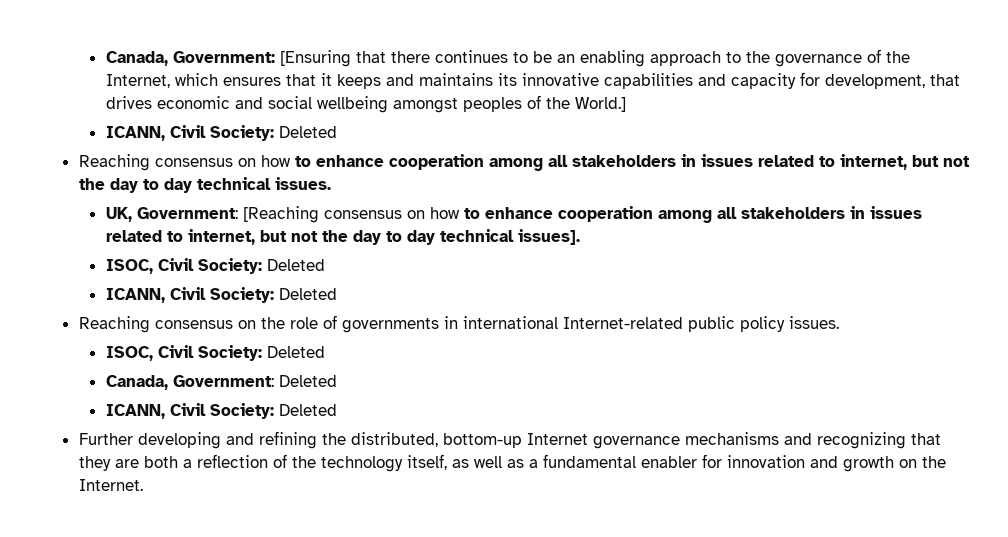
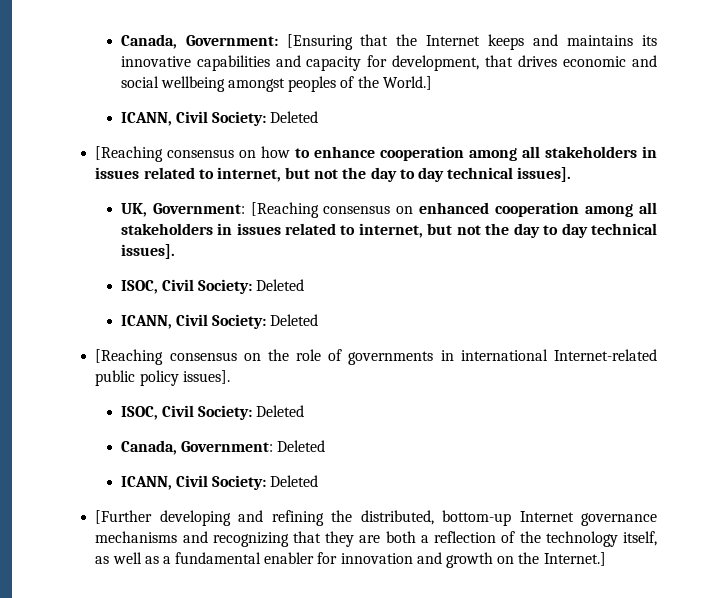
- Canada, Government: [Ensuring that there continues to be an enabling approach to the governance of the Internet, which ensures that it keeps and maintains its innovative capabilities and capacity for development, that drives economic and social wellbeing amongst peoples of the World.]
+ Canada, Government: [Ensuring that the Internet keeps and maintains its innovative capabilities and capacity for development, that drives economic and social wellbeing amongst peoples of the World.]
- Reaching consensus on how to enhance cooperation among all stakeholders in issues related to internet, but not the day to day technical issues.
+ [Reaching consensus on how to enhance cooperation among all stakeholders in issues related to internet, but not the day to day technical issues].
- UK, Government: [Reaching consensus on how to enhance cooperation among all stakeholders in issues related to internet, but not the day to day technical issues].
+ UK, Government: [Reaching consensus on enhanced cooperation among all stakeholders in issues related to internet, but not the day to day technical issues].
- Reaching consensus on the role of governments in international Internet-related public policy issues.
+ [Reaching consensus on the role of governments in international Internet-related public policy issues].
- Further developing and refining the distributed, bottom-up Internet governance mechanisms and recognizing that they are both a reflection of the technology itself, as well as a fundamental enabler for innovation and growth on the Internet.
+ [Further developing and refining the distributed, bottom-up Internet governance mechanisms and recognizing that they are both a reflection of the technology itself, as well as a fundamental enabler for innovation and growth on the Internet.]

